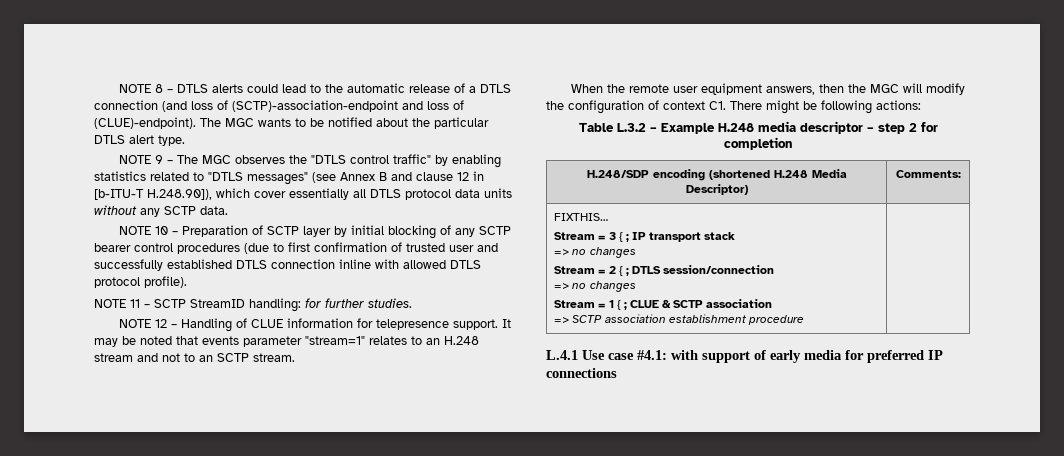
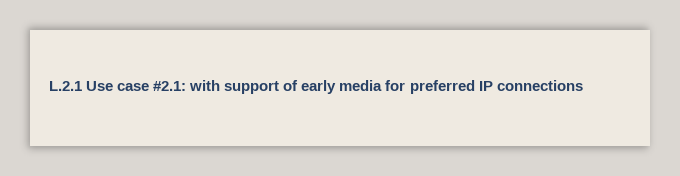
- NOTE 8 – DTLS alerts could lead to the automatic release of a DTLS connection (and loss of (SCTP)-association-endpoint and loss of (CLUE)-endpoint). The MGC wants to be notified about the particular DTLS alert type.
- NOTE 9 – The MGC observes the "DTLS control traffic" by enabling statistics related to "DTLS messages" (see Annex B and clause 12 in [b-ITU-T H.248.90]), which cover essentially all DTLS protocol data units without any SCTP data.
- NOTE 10 – Preparation of SCTP layer by initial blocking of any SCTP bearer control procedures (due to first confirmation of trusted user and successfully established DTLS connection inline with allowed DTLS protocol profile).
- NOTE 11 – SCTP StreamID handling: for further studies.
- NOTE 12 – Handling of CLUE information for telepresence support. It may be noted that events parameter "stream=1" relates to an H.248 stream and not to an SCTP stream.
- When the remote user equipment answers, then the MGC will modify the configuration of context C1. There might be following actions:
- Table L.3.2 – Example H.248 media descriptor – step 2 for completion
- H.248/SDP encoding (shortened H.248 Media Descriptor) | Comments:
- FIXTHIS…
- Stream = 3 { ; IP transport stack
- => no changes
- Stream = 2 { ; DTLS session/connection
- => no changes
- Stream = 1 { ; CLUE & SCTP association
- => SCTP association establishment procedure |
- L.4.1 Use case #4.1: with support of early media for preferred IP connections
+ L.2.1 Use case #2.1: with support of early media for preferred IP connections

